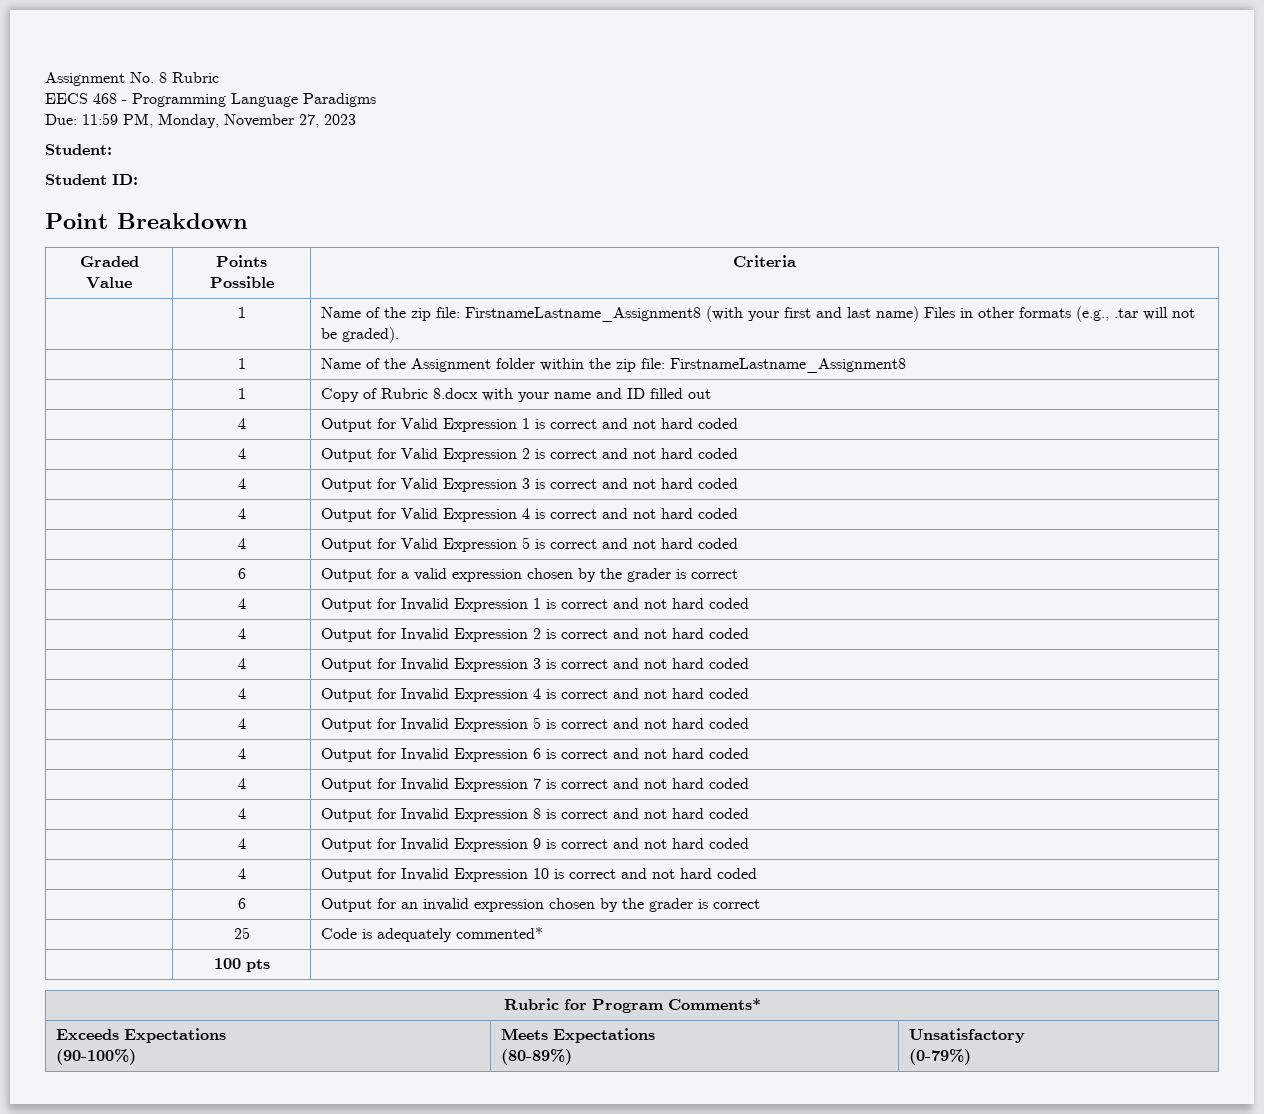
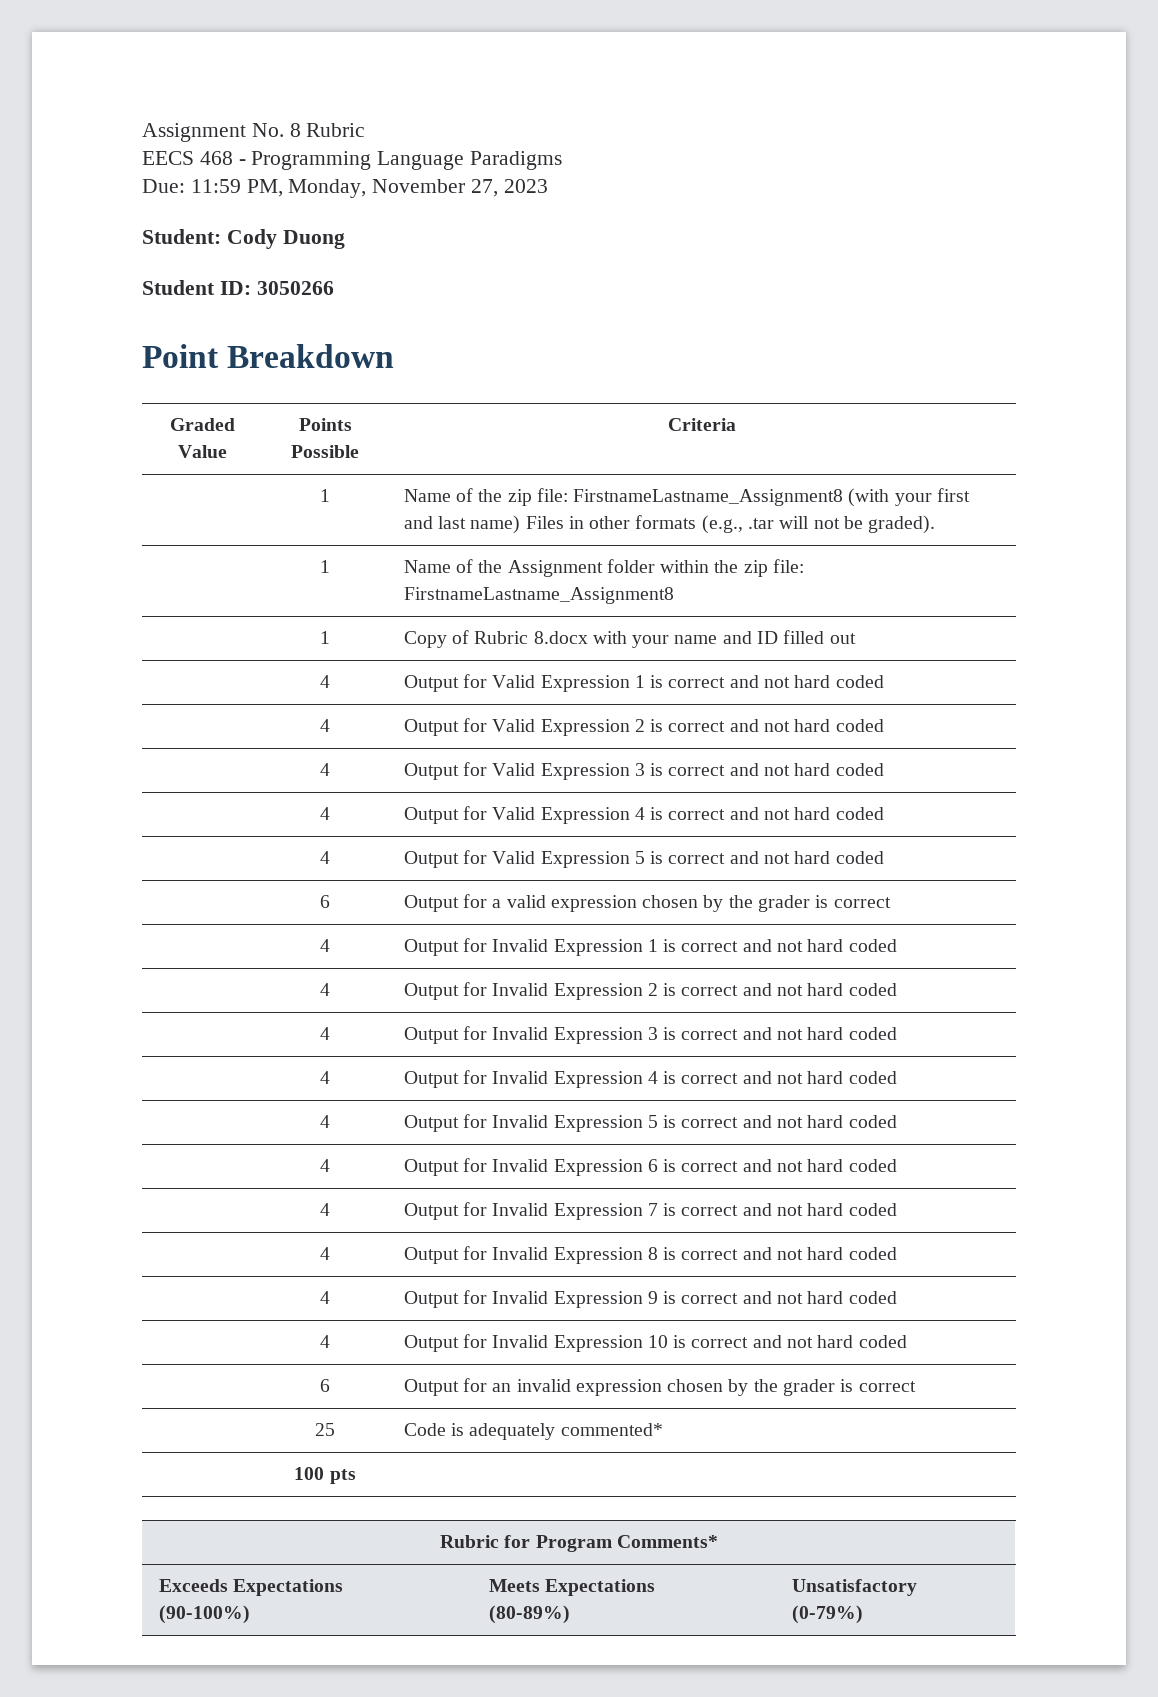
- Student:
+ Student: Cody Duong
- Student ID:
+ Student ID: 3050266

